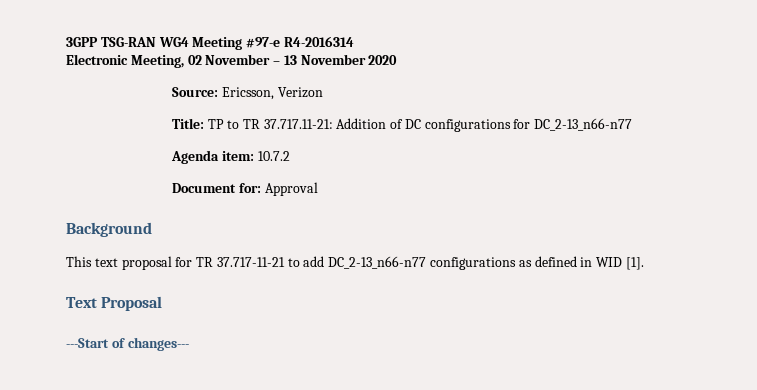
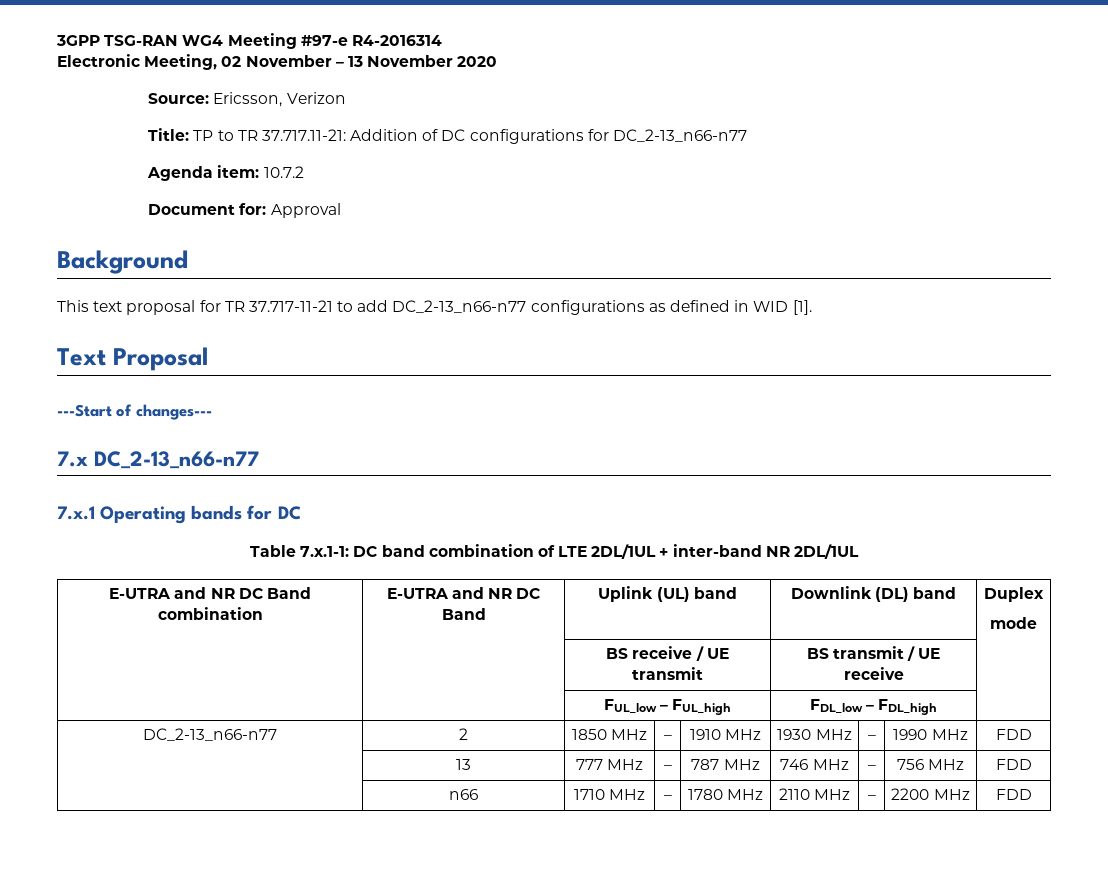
+ 7.x DC_2-13_n66-n77
+ 7.x.1 Operating bands for DC
+ Table 7.x.1-1: DC band combination of LTE 2DL/1UL + inter-band NR 2DL/1UL
+ E-UTRA and NR DC Band combination | E-UTRA and NR DC Band | Uplink (UL) band | Downlink (DL) band | Duplex
+ mode
+ | | BS receive / UE transmit | BS transmit / UE receive |
+ | | FUL_low – FUL_high | FDL_low – FDL_high |
+ DC_2-13_n66-n77 | 2 | 1850 MHz | – | 1910 MHz | 1930 MHz | – | 1990 MHz | FDD
+ | 13 | 777 MHz | – | 787 MHz | 746 MHz | – | 756 MHz | FDD
+ | n66 | 1710 MHz | – | 1780 MHz | 2110 MHz | – | 2200 MHz | FDD

